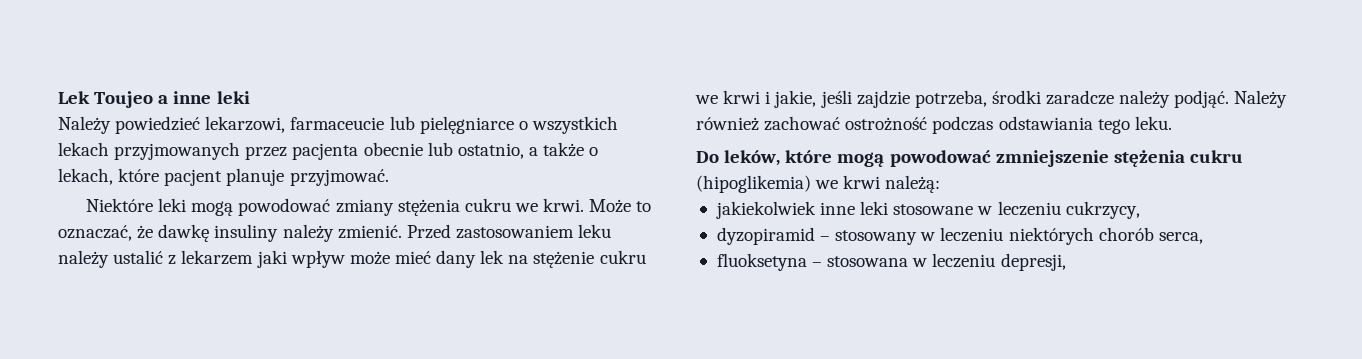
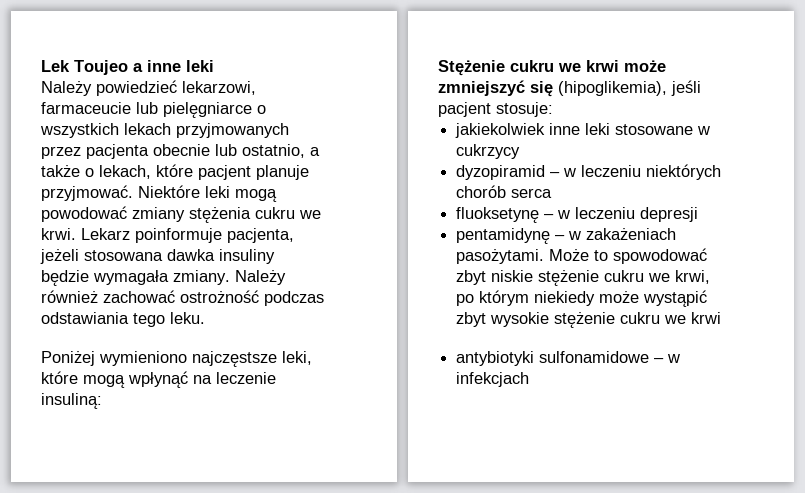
- Należy powiedzieć lekarzowi, farmaceucie lub pielęgniarce o wszystkich lekach przyjmowanych przez pacjenta obecnie lub ostatnio, a także o lekach, które pacjent planuje przyjmować.
- Niektóre leki mogą powodować zmiany stężenia cukru we krwi.
+ Należy powiedzieć lekarzowi, farmaceucie lub pielęgniarce o wszystkich lekach przyjmowanych przez pacjenta obecnie lub ostatnio, a także o lekach, które pacjent planuje przyjmować. Niektóre leki mogą powodować zmiany stężenia cukru we krwi.
- Może to oznaczać, że dawkę insuliny należy zmienić. Przed zastosowaniem leku należy ustalić z lekarzem jaki wpływ może mieć dany lek na stężenie cukru we krwi i jakie, jeśli zajdzie potrzeba, środki zaradcze należy podjąć.
+ Lekarz poinformuje pacjenta, jeżeli stosowana dawka insuliny będzie wymagała zmiany.
- Do leków, które mogą powodować zmniejszenie stężenia cukru (hipoglikemia) we krwi należą:
+ Poniżej wymieniono najczęstsze leki, które mogą wpłynąć na leczenie insuliną:
+ Stężenie cukru we krwi może zmniejszyć się (hipoglikemia), jeśli pacjent stosuje:
- jakiekolwiek inne leki stosowane w leczeniu cukrzycy,
+ jakiekolwiek inne leki stosowane w cukrzycy
- dyzopiramid – stosowany w leczeniu niektórych chorób serca,
- fluoksetyna – stosowana w leczeniu depresji,
+ dyzopiramid – w leczeniu niektórych chorób serca
+ fluoksetynę – w leczeniu depresji
+ pentamidynę – w zakażeniach pasożytami. Może to spowodować zbyt niskie stężenie cukru we krwi, po którym niekiedy może wystąpić zbyt wysokie stężenie cukru we krwi
+ antybiotyki sulfonamidowe – w infekcjach

